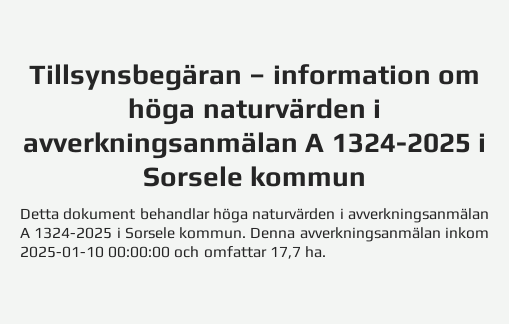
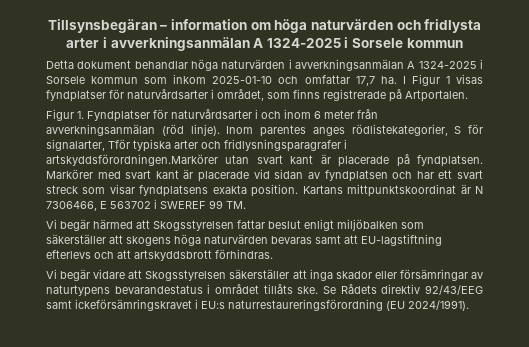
- Tillsynsbegäran – information om höga naturvärden i avverkningsanmälan A 1324-2025 i Sorsele kommun
+ Tillsynsbegäran – information om höga naturvärden och fridlysta arter i avverkningsanmälan A 1324-2025 i Sorsele kommun
- Detta dokument behandlar höga naturvärden i avverkningsanmälan A 1324-2025 i Sorsele kommun. Denna avverkningsanmälan inkom 2025-01-10 00:00:00 och omfattar 17,7 ha.
+ Detta dokument behandlar höga naturvärden i avverkningsanmälan A 1324-2025 i Sorsele kommun som inkom 2025-01-10 och omfattar 17,7 ha.
+ I Figur 1 visas fyndplatser för naturvårdsarter i området, som finns registrerade på Artportalen.
+ Figur 1. Fyndplatser för naturvårdsarter i och inom 6 meter från avverkningsanmälan (röd linje). Inom parentes anges rödlistekategorier, S för signalarter, Tför typiska arter och fridlysningsparagrafer i artskyddsförordningen.Markörer utan svart kant är placerade på fyndplatsen. Markörer med svart kant är placerade vid sidan av fyndplatsen och har ett svart streck som visar fyndplatsens exakta position. Kartans mittpunktskoordinat är N 7306466, E 563702 i SWEREF 99 TM.
+ Vi begär härmed att Skogsstyrelsen fattar beslut enligt miljöbalken som säkerställer att skogens höga naturvärden bevaras samt att EU-lagstiftning efterlevs och att artskyddsbrott förhindras.
+ Vi begär vidare att Skogsstyrelsen säkerställer att inga skador eller försämringar av naturtypens bevarandestatus i området tillåts ske. Se Rådets direktiv 92/43/EEG samt ickeförsämringskravet i EU:s naturrestaureringsförordning (EU 2024/1991).

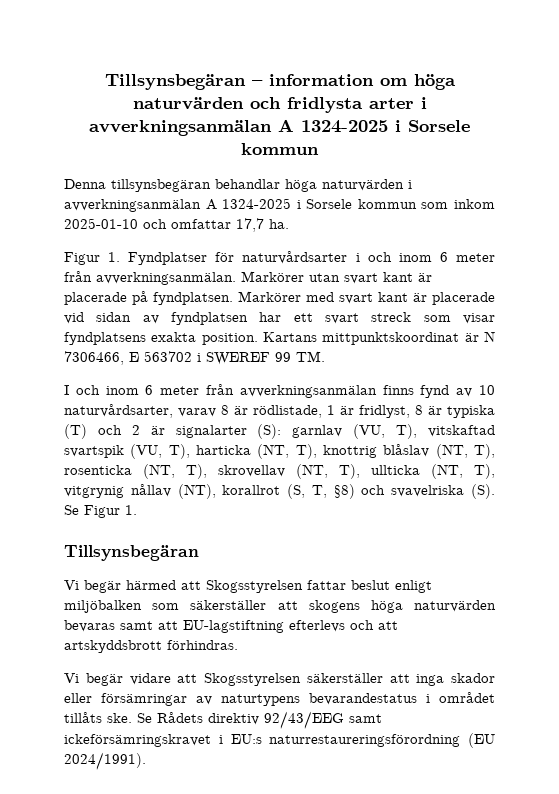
- Detta dokument behandlar höga naturvärden i avverkningsanmälan A 1324-2025 i Sorsele kommun som inkom 2025-01-10 och omfattar 17,7 ha. I Figur 1 visas fyndplatser för naturvårdsarter i området, som finns registrerade på Artportalen.
+ Denna tillsynsbegäran behandlar höga naturvärden i avverkningsanmälan A 1324-2025 i Sorsele kommun som inkom 2025-01-10 och omfattar 17,7 ha.
- Figur 1. Fyndplatser för naturvårdsarter i och inom 6 meter från avverkningsanmälan (röd linje). Inom parentes anges rödlistekategorier, S för signalarter, Tför typiska arter och fridlysningsparagrafer i artskyddsförordningen.Markörer utan svart kant är placerade på fyndplatsen.
+ Figur 1. Fyndplatser för naturvårdsarter i och inom 6 meter från avverkningsanmälan. Markörer utan svart kant är placerade på fyndplatsen.
- Markörer med svart kant är placerade vid sidan av fyndplatsen och har ett svart streck som visar fyndplatsens exakta position.
+ Markörer med svart kant är placerade vid sidan av fyndplatsen har ett svart streck som visar fyndplatsens exakta position.
+ I och inom 6 meter från avverkningsanmälan finns fynd av 10 naturvårdsarter, varav 8 är rödlistade, 1 är fridlyst, 8 är typiska (T) och 2 är signalarter (S): garnlav (VU, T), vitskaftad svartspik (VU, T), harticka (NT, T), knottrig blåslav (NT, T), rosenticka (NT, T), skrovellav (NT, T), ullticka (NT, T), vitgrynig nållav (NT), korallrot (S, T, §8) och svavelriska (S). Se Figur 1.
+ Tillsynsbegäran

